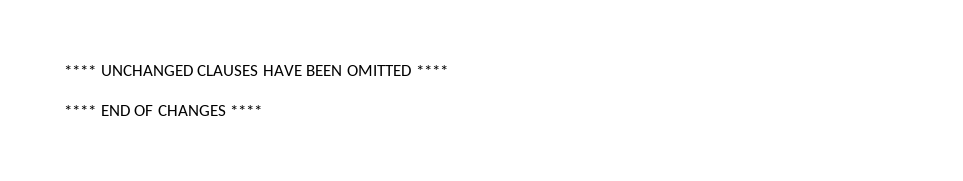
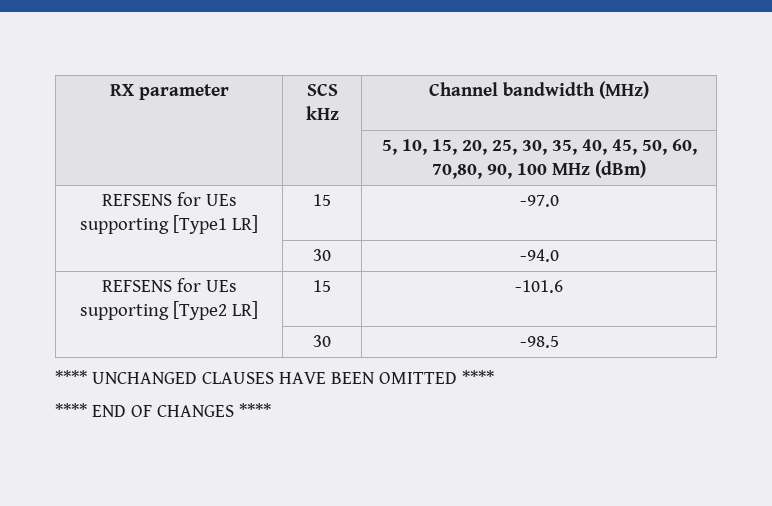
+ RX parameter | SCS kHz | Channel bandwidth (MHz)
+ | | 5, 10, 15, 20, 25, 30, 35, 40, 45, 50, 60, 70,80, 90, 100 MHz (dBm)
+ REFSENS for UEs supporting [Type1 LR] | 15 | -97.0
+ | 30 | -94.0
+ REFSENS for UEs supporting [Type2 LR] | 15 | -101.6
+ | 30 | -98.5

